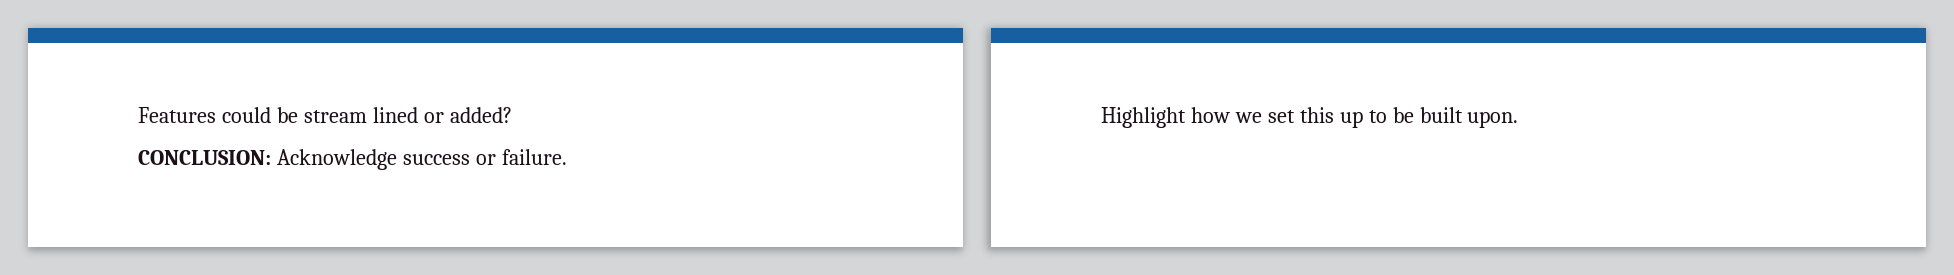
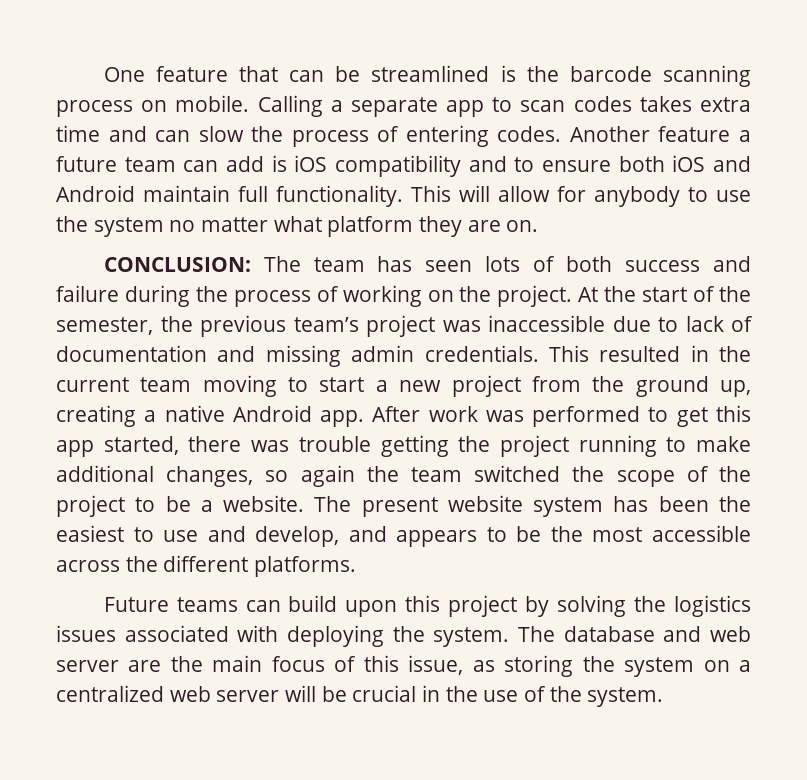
- Features could be stream lined or added?
- CONCLUSION: Acknowledge success or failure.
- Highlight how we set this up to be built upon.
+ One feature that can be streamlined is the barcode scanning process on mobile. Calling a separate app to scan codes takes extra time and can slow the process of entering codes. Another feature a future team can add is iOS compatibility and to ensure both iOS and Android maintain full functionality. This will allow for anybody to use the system no matter what platform they are on.
+ CONCLUSION: The team has seen lots of both success and failure during the process of working on the project. At the start of the semester, the previous team’s project was inaccessible due to lack of documentation and missing admin credentials. This resulted in the current team moving to start a new project from the ground up, creating a native Android app. After work was performed to get this app started, there was trouble getting the project running to make additional changes, so again the team switched the scope of the project to be a website. The present website system has been the easiest to use and develop, and appears to be the most accessible across the different platforms.
+ Future teams can build upon this project by solving the logistics issues associated with deploying the system. The database and web server are the main focus of this issue, as storing the system on a centralized web server will be crucial in the use of the system.

